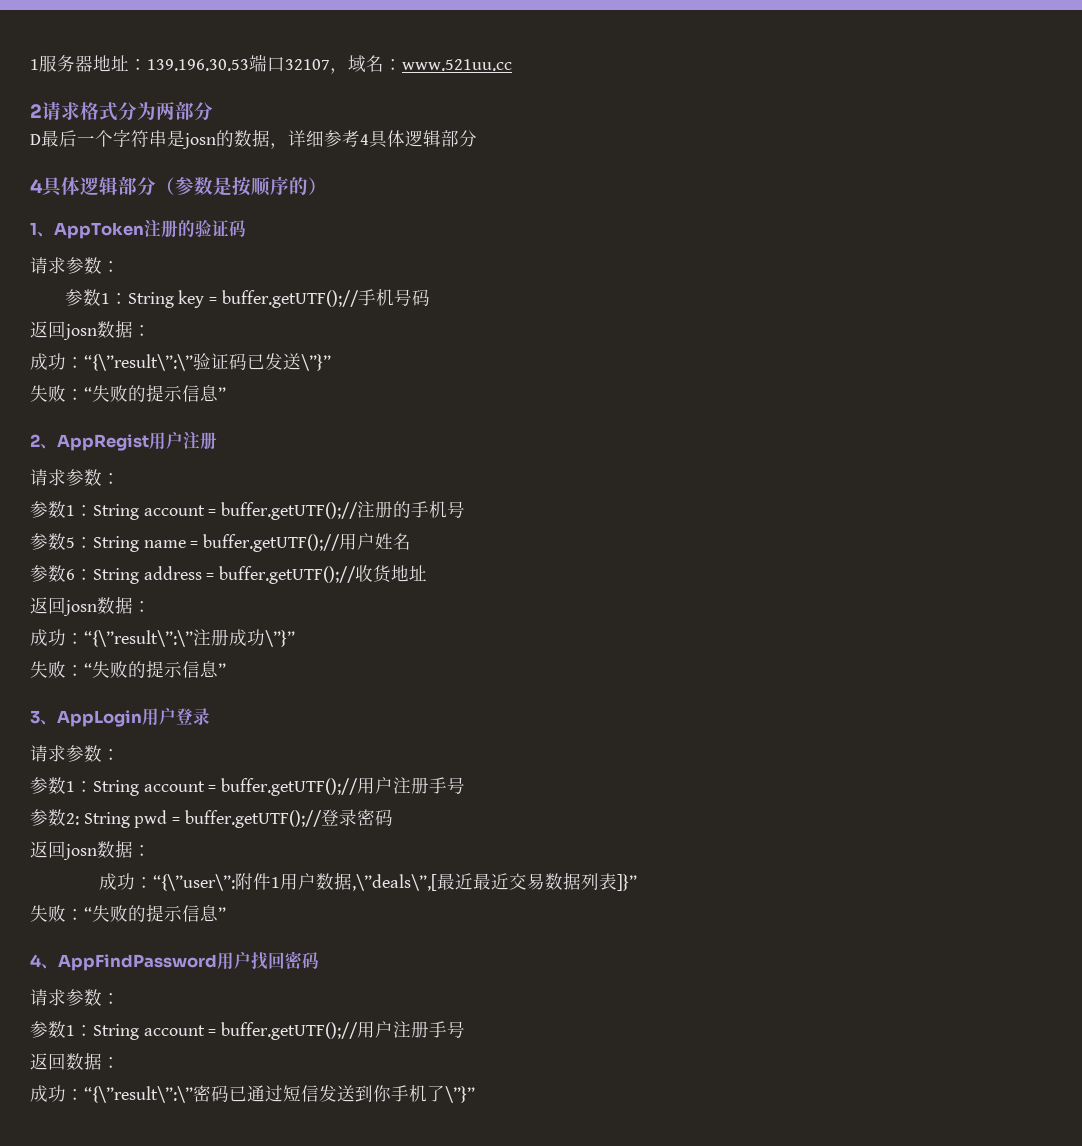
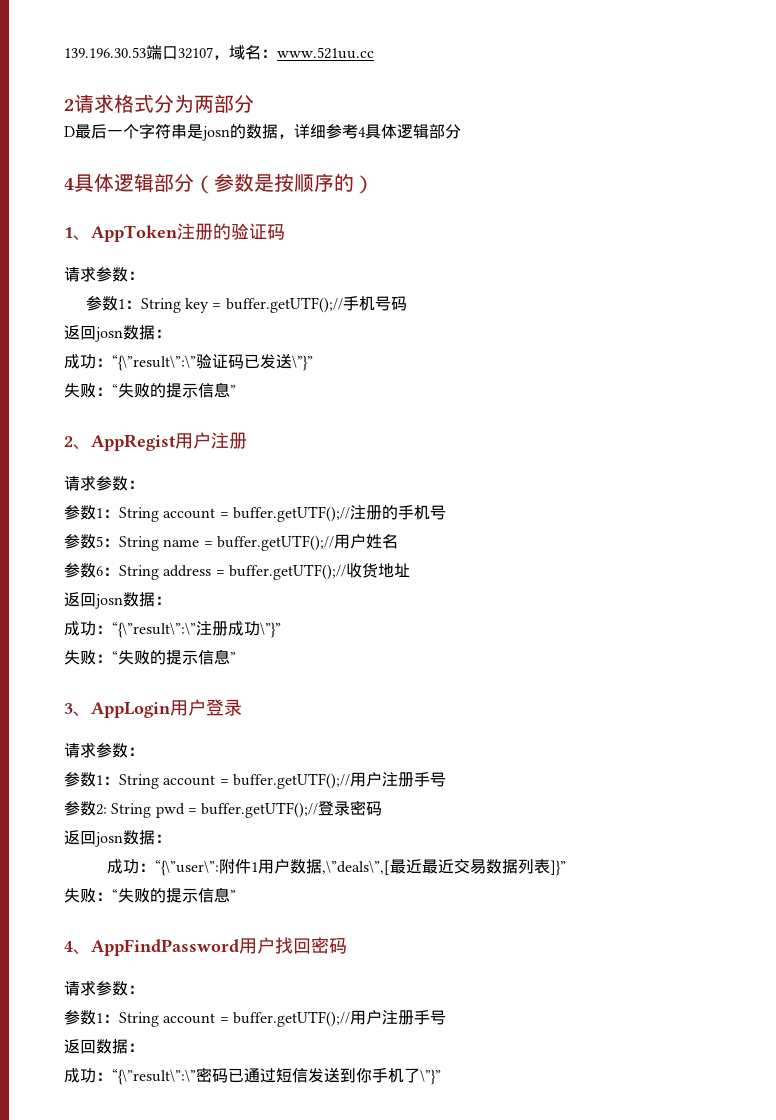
- 1服务器地址：139.196.30.53端口32107，域名：www.521uu.cc
+ 139.196.30.53端口32107，域名：www.521uu.cc

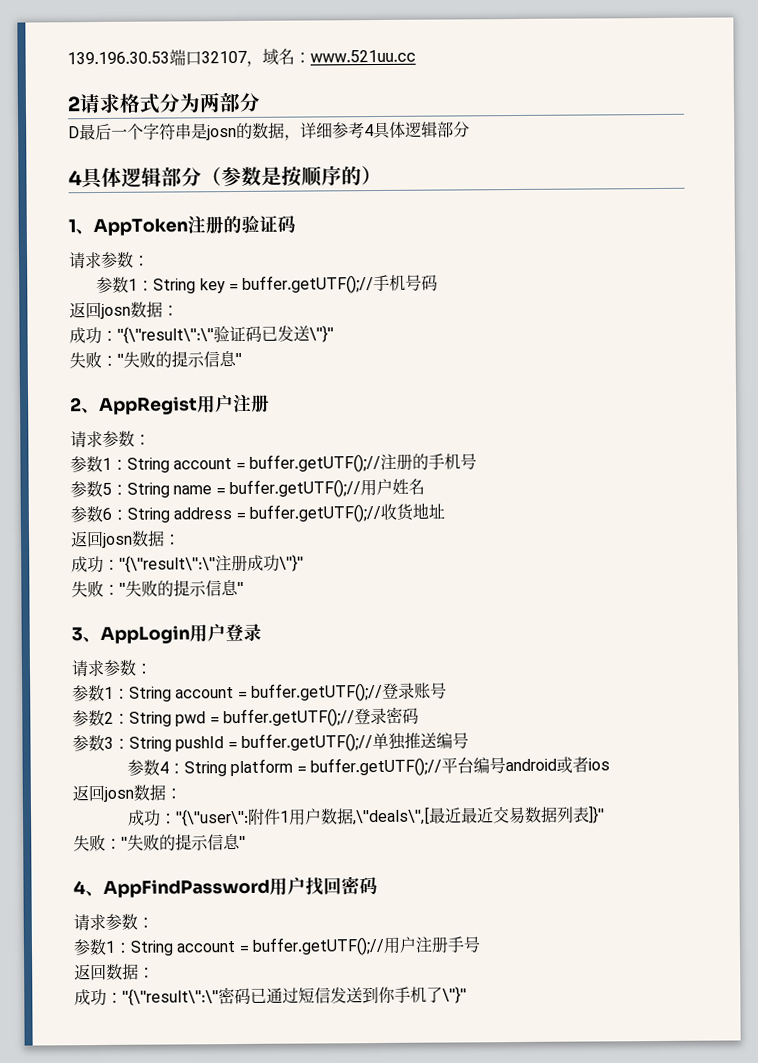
- 成功：“{\”result\”:\”验证码已发送\”}”
- 失败：“失败的提示信息”
+ 成功：''{\''result\'':\''验证码已发送\''}''
+ 失败：''失败的提示信息''
- 成功：“{\”result\”:\”注册成功\”}”
- 失败：“失败的提示信息”
+ 成功：''{\''result\'':\''注册成功\''}''
+ 失败：''失败的提示信息''
  3、AppLogin用户登录
  请求参数：
- 参数1：String account = buffer.getUTF();//用户注册手号
- 参数2: String pwd = buffer.getUTF();//登录密码
+ 参数1：String account = buffer.getUTF();//登录账号
+ 参数2：String pwd = buffer.getUTF();//登录密码
+ 参数3：String pushId = buffer.getUTF();//单独推送编号
+ 参数4：String platform = buffer.getUTF();//平台编号android或者ios
  返回josn数据：
- 成功：“{\”user\”:附件1用户数据,\”deals\”,[最近最近交易数据列表]}”
- 失败：“失败的提示信息”
+ 成功：''{\''user\'':附件1用户数据,\''deals\'',[最近最近交易数据列表]}''
+ 失败：''失败的提示信息''
- 成功：“{\”result\”:\”密码已通过短信发送到你手机了\”}”
+ 成功：''{\''result\'':\''密码已通过短信发送到你手机了\''}''

